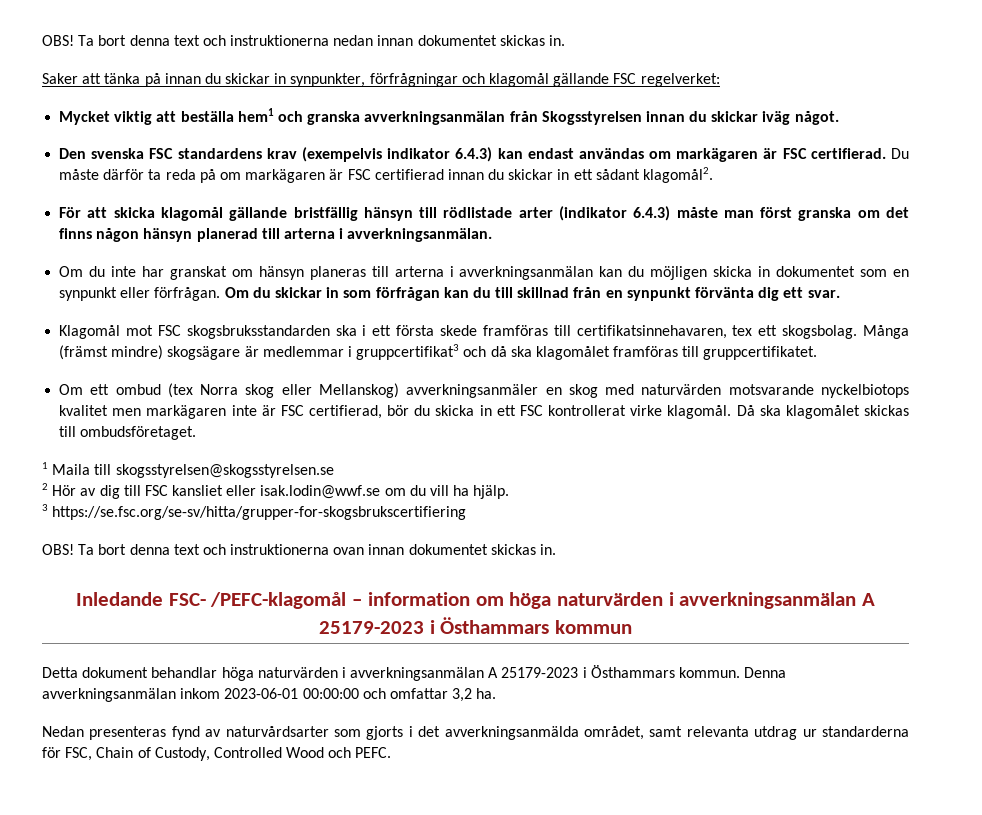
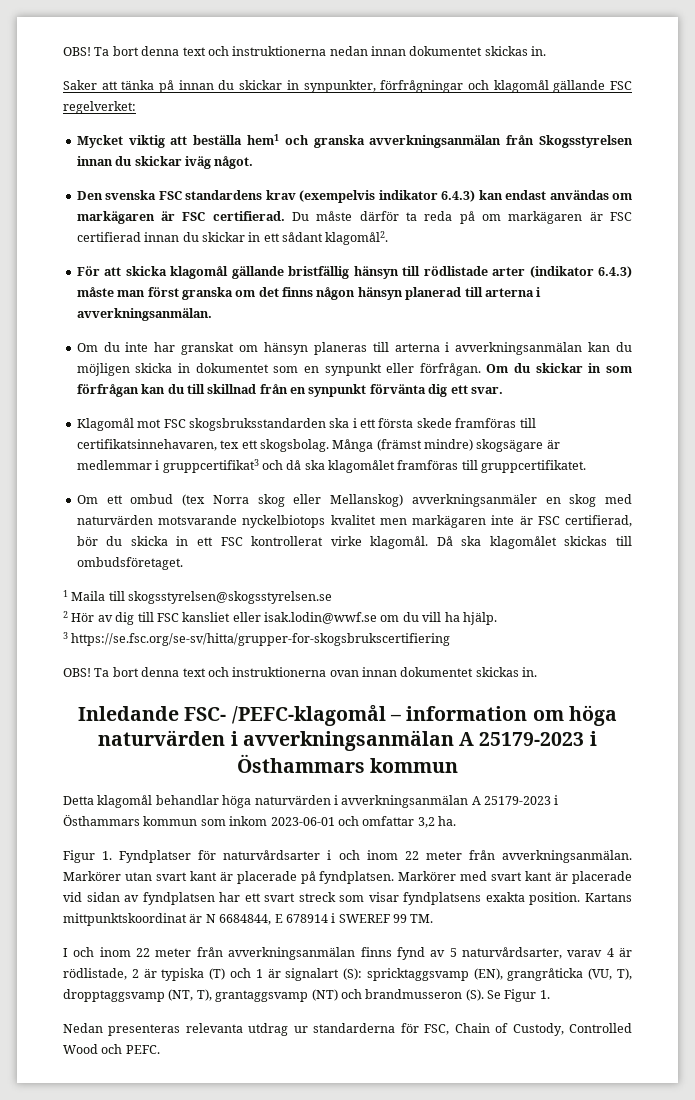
- Detta dokument behandlar höga naturvärden i avverkningsanmälan A 25179-2023 i Östhammars kommun. Denna avverkningsanmälan inkom 2023-06-01 00:00:00 och omfattar 3,2 ha.
+ Detta klagomål behandlar höga naturvärden i avverkningsanmälan A 25179-2023 i Östhammars kommun som inkom 2023-06-01 och omfattar 3,2 ha.
- Nedan presenteras fynd av naturvårdsarter som gjorts i det avverkningsanmälda området, samt relevanta utdrag ur standarderna för FSC, Chain of Custody, Controlled Wood och PEFC.
+ Figur 1. Fyndplatser för naturvårdsarter i och inom 22 meter från avverkningsanmälan. Markörer utan svart kant är placerade på fyndplatsen. Markörer med svart kant är placerade vid sidan av fyndplatsen har ett svart streck som visar fyndplatsens exakta position. Kartans mittpunktskoordinat är N 6684844, E 678914 i SWEREF 99 TM.
+ I och inom 22 meter från avverkningsanmälan finns fynd av 5 naturvårdsarter, varav 4 är rödlistade, 2 är typiska (T) och 1 är signalart (S): spricktaggsvamp (EN), grangråticka (VU, T), dropptaggsvamp (NT, T), grantaggsvamp (NT) och brandmusseron (S). Se Figur 1.
+ Nedan presenteras relevanta utdrag ur standarderna för FSC, Chain of Custody, Controlled Wood och PEFC.

